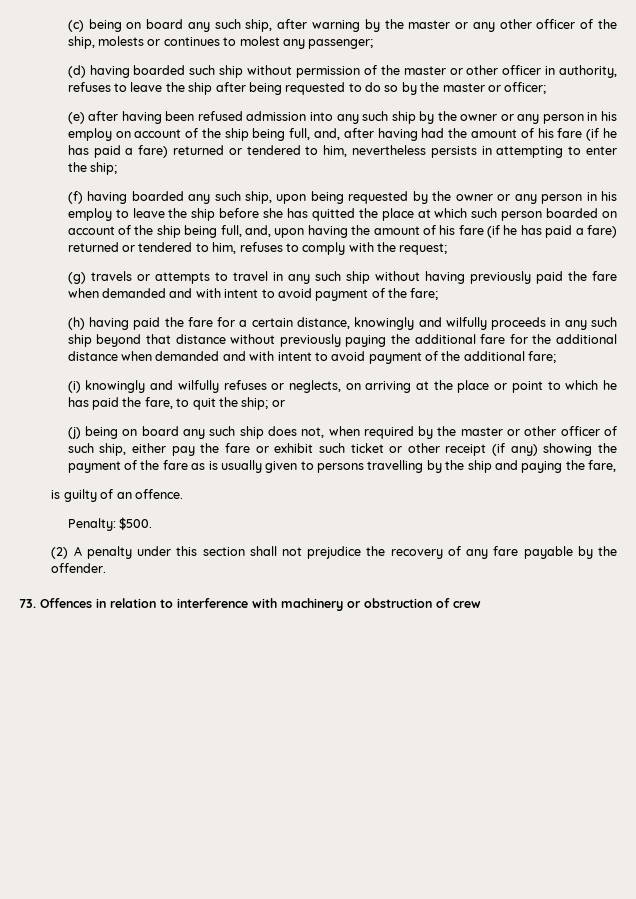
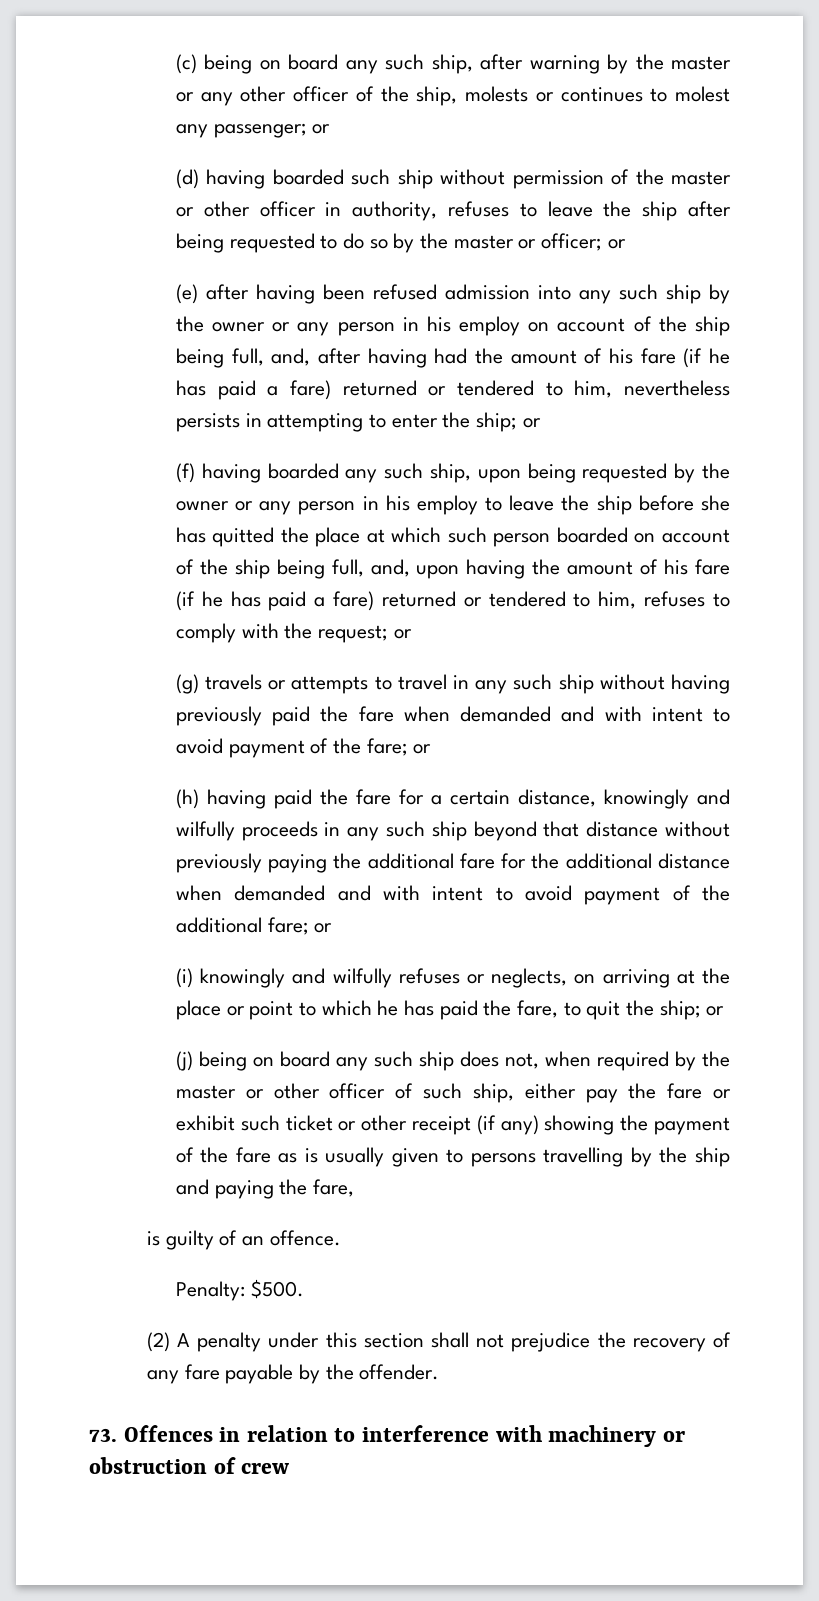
- (c) being on board any such ship, after warning by the master or any other officer of the ship, molests or continues to molest any passenger;
+ (c) being on board any such ship, after warning by the master or any other officer of the ship, molests or continues to molest any passenger; or
- (d) having boarded such ship without permission of the master or other officer in authority, refuses to leave the ship after being requested to do so by the master or officer;
+ (d) having boarded such ship without permission of the master or other officer in authority, refuses to leave the ship after being requested to do so by the master or officer; or
- (e) after having been refused admission into any such ship by the owner or any person in his employ on account of the ship being full, and, after having had the amount of his fare (if he has paid a fare) returned or tendered to him, nevertheless persists in attempting to enter the ship;
+ (e) after having been refused admission into any such ship by the owner or any person in his employ on account of the ship being full, and, after having had the amount of his fare (if he has paid a fare) returned or tendered to him, nevertheless persists in attempting to enter the ship; or
- (f) having boarded any such ship, upon being requested by the owner or any person in his employ to leave the ship before she has quitted the place at which such person boarded on account of the ship being full, and, upon having the amount of his fare (if he has paid a fare) returned or tendered to him, refuses to comply with the request;
+ (f) having boarded any such ship, upon being requested by the owner or any person in his employ to leave the ship before she has quitted the place at which such person boarded on account of the ship being full, and, upon having the amount of his fare (if he has paid a fare) returned or tendered to him, refuses to comply with the request; or
- (g) travels or attempts to travel in any such ship without having previously paid the fare when demanded and with intent to avoid payment of the fare;
+ (g) travels or attempts to travel in any such ship without having previously paid the fare when demanded and with intent to avoid payment of the fare; or
- (h) having paid the fare for a certain distance, knowingly and wilfully proceeds in any such ship beyond that distance without previously paying the additional fare for the additional distance when demanded and with intent to avoid payment of the additional fare;
+ (h) having paid the fare for a certain distance, knowingly and wilfully proceeds in any such ship beyond that distance without previously paying the additional fare for the additional distance when demanded and with intent to avoid payment of the additional fare; or

